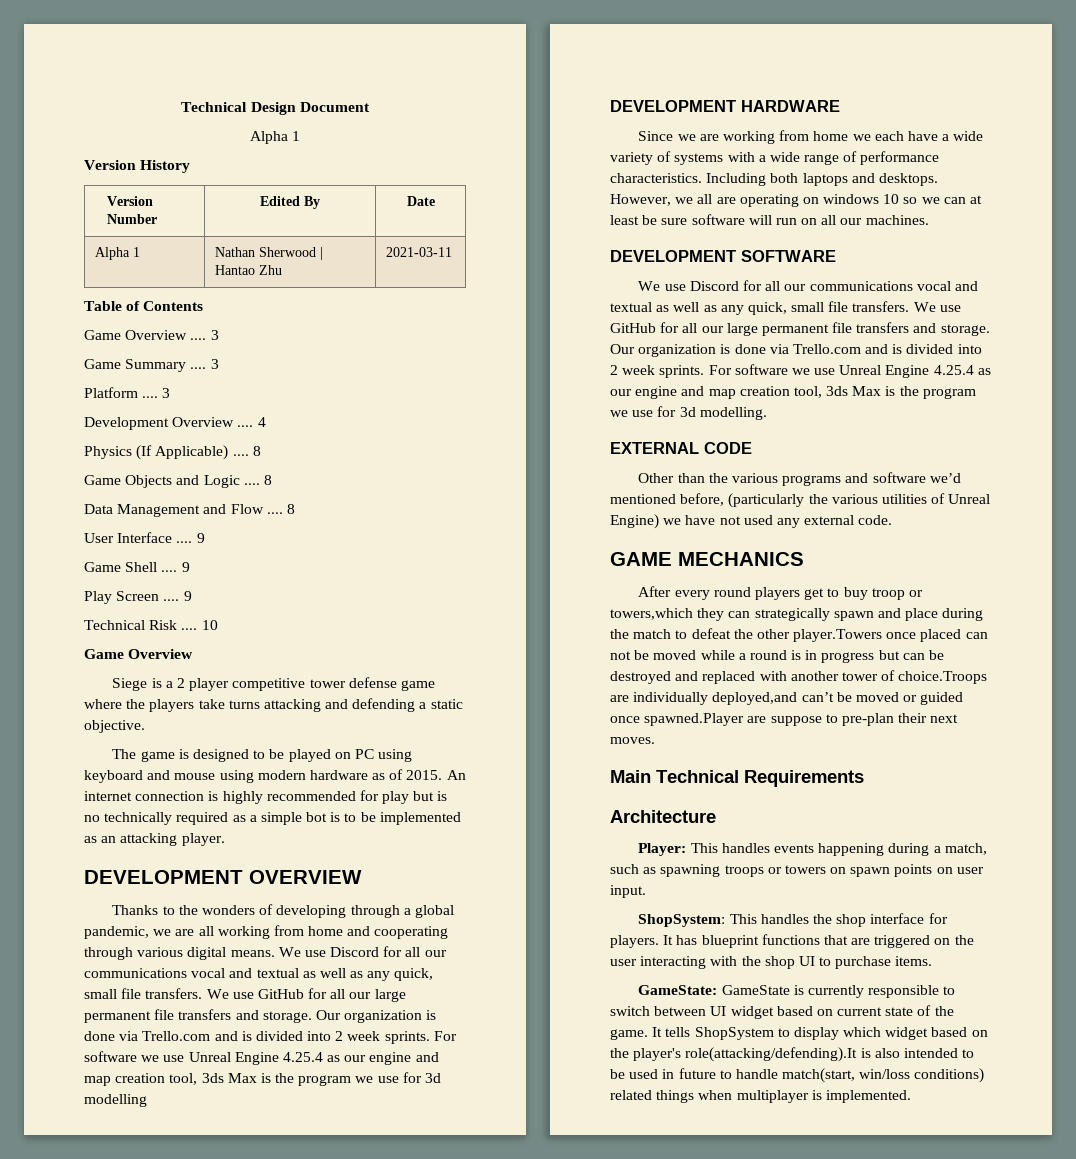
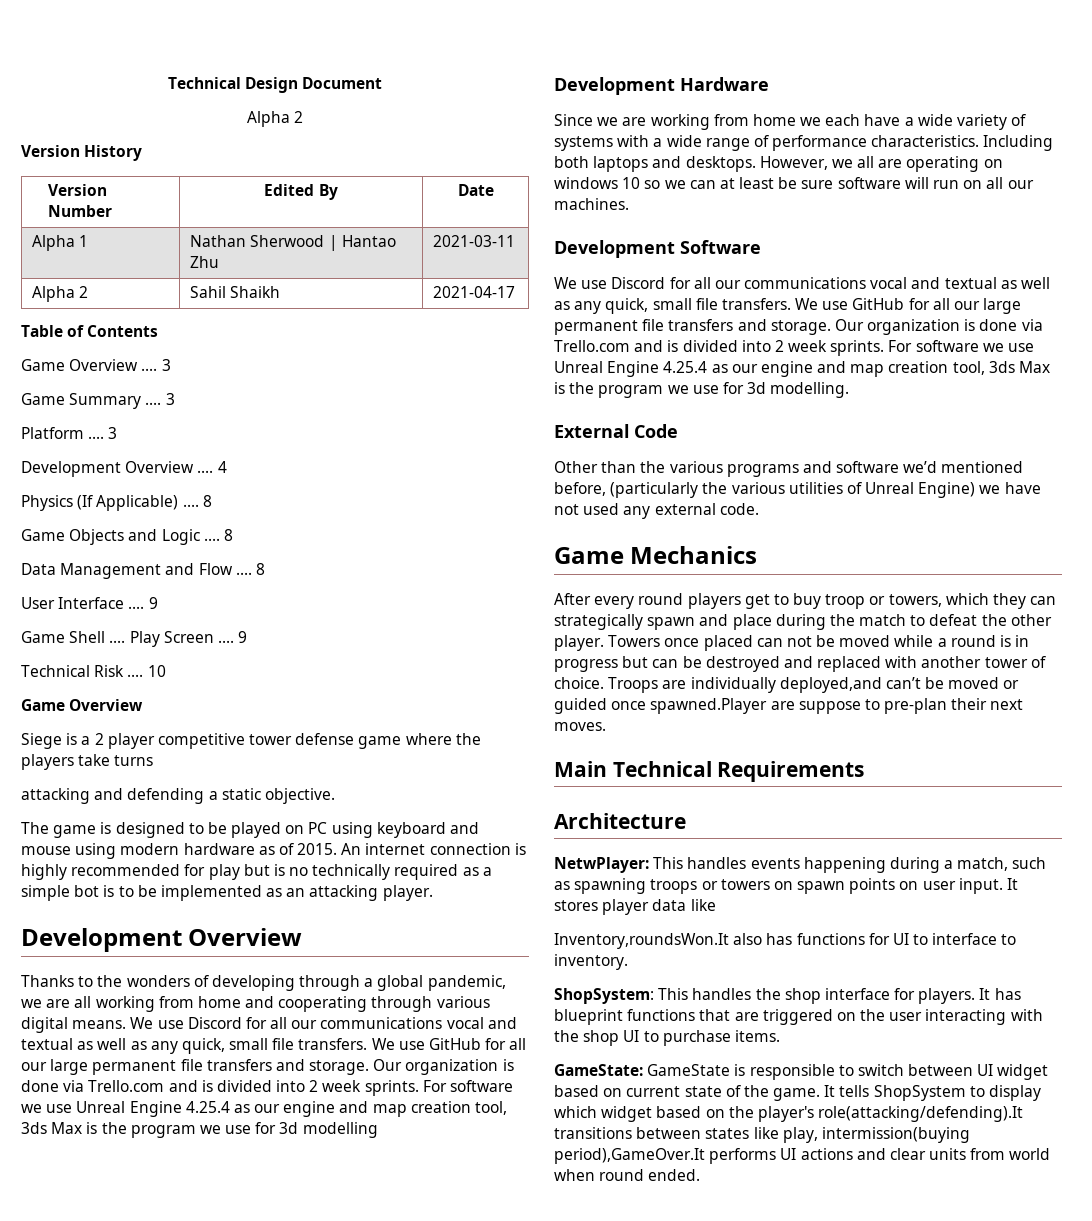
  Technical Design Document
- Alpha 1
+ Alpha 2
+ Alpha 2 | Sahil Shaikh | 2021-04-17
- Game Shell .... 9
- Play Screen ....
+ Game Shell .... Play Screen ....
- Siege is a 2 player competitive tower defense game where the players take turns attacking and defending a static objective.
+ Siege is a 2 player competitive tower defense game where the players take turns
+ attacking and defending a static objective.
  An internet connection is highly recommended for play but is no technically required as a simple bot is to be implemented as an attacking player.
- DEVELOPMENT OVERVIEW
+ Development Overview
- DEVELOPMENT HARDWARE
+ Development Hardware
- DEVELOPMENT SOFTWARE
+ Development Software
- EXTERNAL CODE
+ External Code
- GAME MECHANICS
+ Game Mechanics
- After every round players get to buy troop or towers,which they can strategically spawn and place during the match to defeat the other player.Towers once placed can not be moved while a round is in progress but can be destroyed and replaced with another tower of choice.Troops are individually deployed,and can’t be moved or guided once spawned.Player are suppose to pre-plan their next moves.
+ After every round players get to buy troop or towers, which they can strategically spawn and place during the match to defeat the other player. Towers once placed can not be moved while a round is in progress but can be destroyed and replaced with another tower of choice. Troops are individually deployed,and can’t be moved or guided once spawned.Player are suppose to pre-plan their next moves.
- Player: This handles events happening during a match, such as spawning troops or towers on spawn points on user input.
+ NetwPlayer: This handles events happening during a match, such as spawning troops or towers on spawn points on user input. It stores player data like
+ Inventory,roundsWon.It also has functions for UI to interface to inventory.
- GameState: GameState is currently responsible to switch between UI widget based on current state of the game.
+ GameState: GameState is responsible to switch between UI widget based on current state of the game.
- It tells ShopSystem to display which widget based on the player's role(attacking/defending).It is also intended to be used in future to handle match(start, win/loss conditions) related things when multiplayer is implemented.
+ It tells ShopSystem to display which widget based on the player's role(attacking/defending).It transitions between states like play, intermission(buying period),GameOver.It performs UI actions and clear units from world when round ended.

